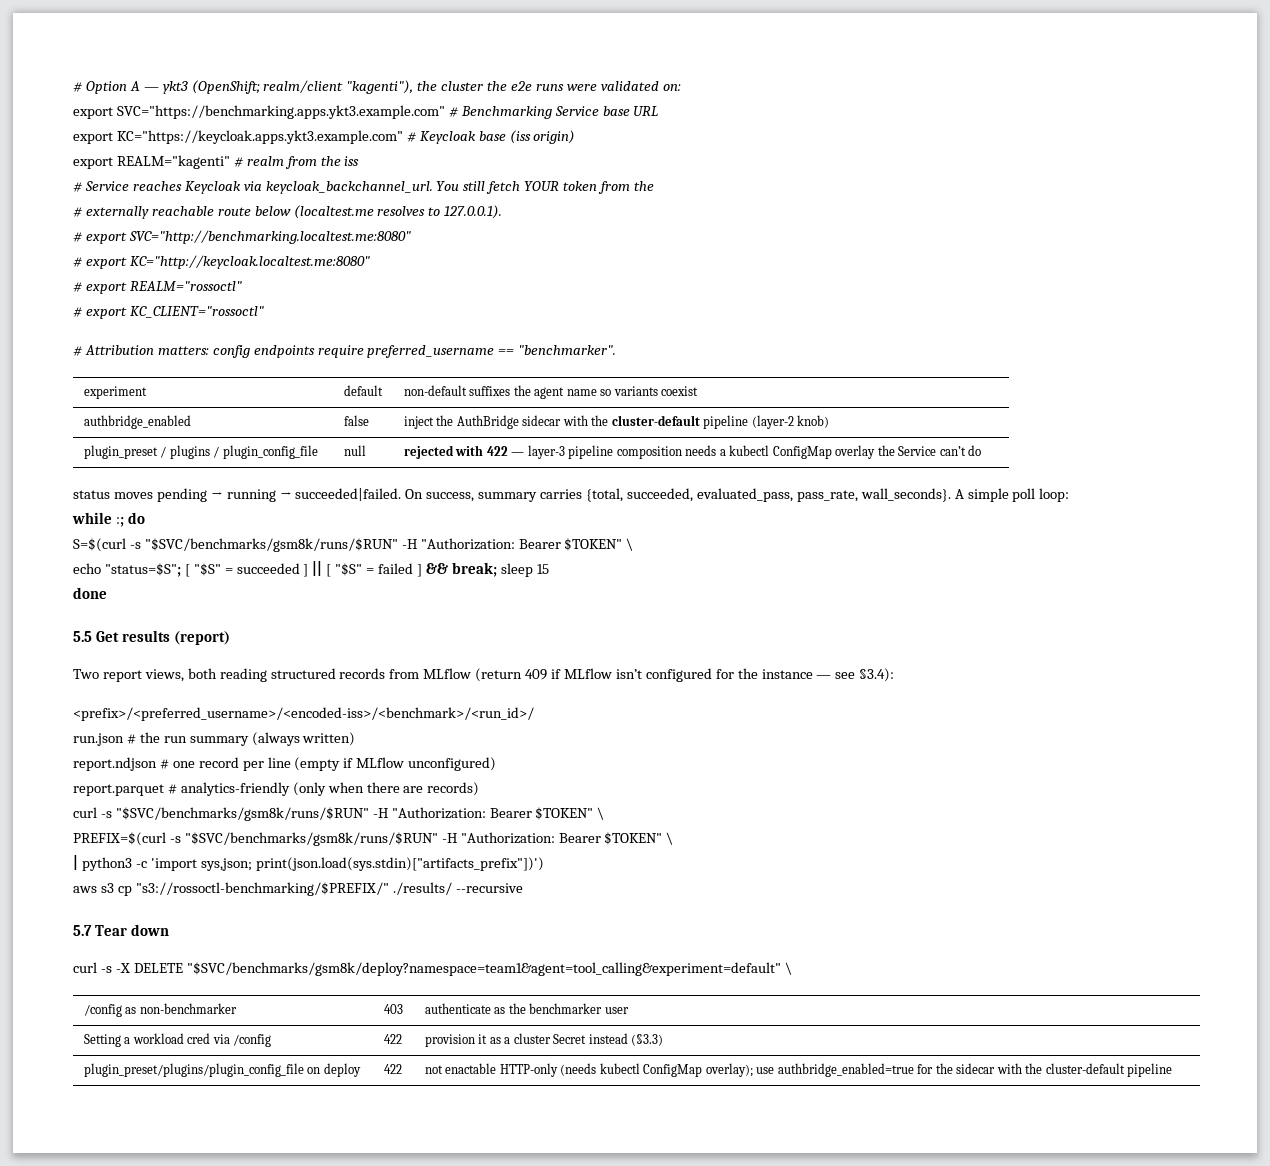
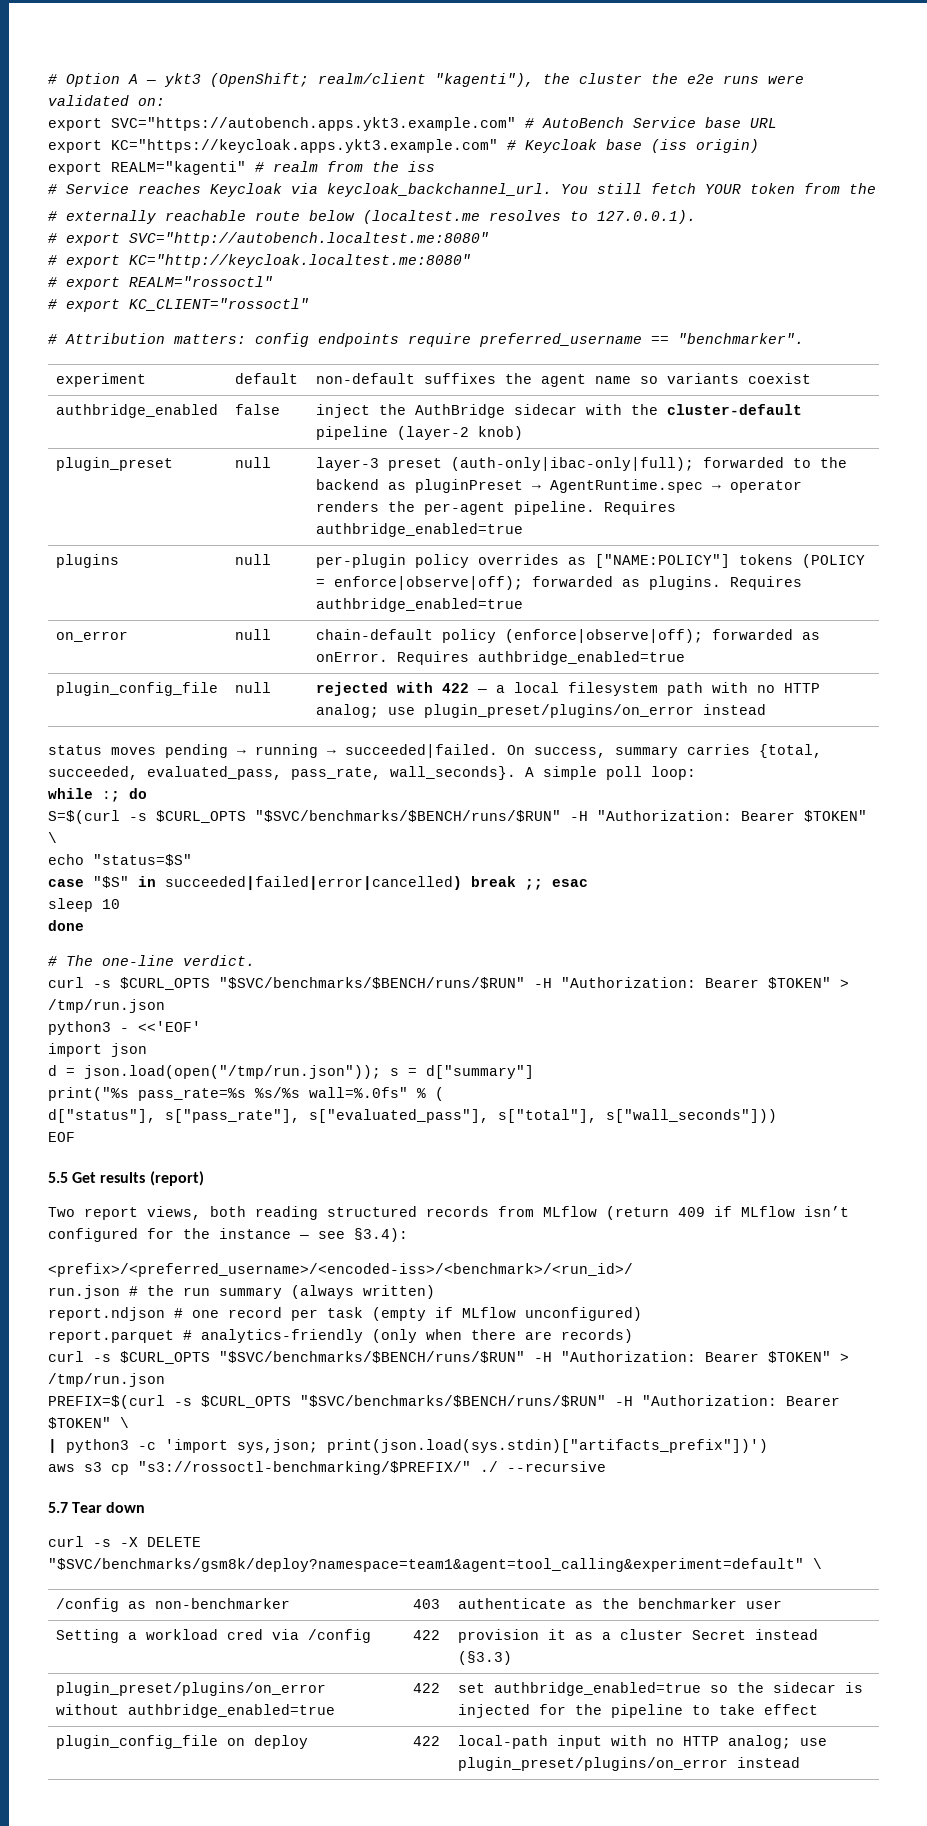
- export SVC="https://benchmarking.apps.ykt3.example.com" # Benchmarking Service base URL
+ export SVC="https://autobench.apps.ykt3.example.com" # AutoBench Service base URL
- # export SVC="http://benchmarking.localtest.me:8080"
+ # export SVC="http://autobench.localtest.me:8080"
- plugin_preset / plugins / plugin_config_file | null | rejected with 422 — layer-3 pipeline composition needs a kubectl ConfigMap overlay the Service can’t do
+ plugin_preset | null | layer-3 preset (auth-only|ibac-only|full); forwarded to the backend as pluginPreset → AgentRuntime.spec → operator renders the per-agent pipeline. Requires authbridge_enabled=true
+ plugins | null | per-plugin policy overrides as ["NAME:POLICY"] tokens (POLICY = enforce|observe|off); forwarded as plugins. Requires authbridge_enabled=true
+ on_error | null | chain-default policy (enforce|observe|off); forwarded as onError. Requires authbridge_enabled=true
+ plugin_config_file | null | rejected with 422 — a local filesystem path with no HTTP analog; use plugin_preset/plugins/on_error instead
- S=$(curl -s "$SVC/benchmarks/gsm8k/runs/$RUN" -H "Authorization: Bearer $TOKEN" \
+ S=$(curl -s $CURL_OPTS "$SVC/benchmarks/$BENCH/runs/$RUN" -H "Authorization: Bearer $TOKEN" \
- echo "status=$S"; [ "$S" = succeeded ] || [ "$S" = failed ] && break; sleep 15
+ echo "status=$S"
+ case "$S" in succeeded|failed|error|cancelled) break ;; esac
+ sleep 10
  done
+ # The one-line verdict.
+ curl -s $CURL_OPTS "$SVC/benchmarks/$BENCH/runs/$RUN" -H "Authorization: Bearer $TOKEN" > /tmp/run.json
+ python3 - <<'EOF'
+ import json
+ d = json.load(open("/tmp/run.json")); s = d["summary"]
+ print("%s pass_rate=%s %s/%s wall=%.0fs" % (
+ d["status"], s["pass_rate"], s["evaluated_pass"], s["total"], s["wall_seconds"]))
+ EOF
- report.ndjson # one record per line (empty if MLflow unconfigured)
+ report.ndjson # one record per task (empty if MLflow unconfigured)
  report.parquet # analytics-friendly (only when there are records)
- curl -s "$SVC/benchmarks/gsm8k/runs/$RUN" -H "Authorization: Bearer $TOKEN" \
+ curl -s $CURL_OPTS "$SVC/benchmarks/$BENCH/runs/$RUN" -H "Authorization: Bearer $TOKEN" > /tmp/run.json
- PREFIX=$(curl -s "$SVC/benchmarks/gsm8k/runs/$RUN" -H "Authorization: Bearer $TOKEN" \
+ PREFIX=$(curl -s $CURL_OPTS "$SVC/benchmarks/$BENCH/runs/$RUN" -H "Authorization: Bearer $TOKEN" \
- aws s3 cp "s3://rossoctl-benchmarking/$PREFIX/" ./results/ --recursive
+ aws s3 cp "s3://rossoctl-benchmarking/$PREFIX/" ./ --recursive
- plugin_preset/plugins/plugin_config_file on deploy | 422 | not enactable HTTP-only (needs kubectl ConfigMap overlay); use authbridge_enabled=true for the sidecar with the cluster-default pipeline
+ plugin_preset/plugins/on_error without authbridge_enabled=true | 422 | set authbridge_enabled=true so the sidecar is injected for the pipeline to take effect
+ plugin_config_file on deploy | 422 | local-path input with no HTTP analog; use plugin_preset/plugins/on_error instead

